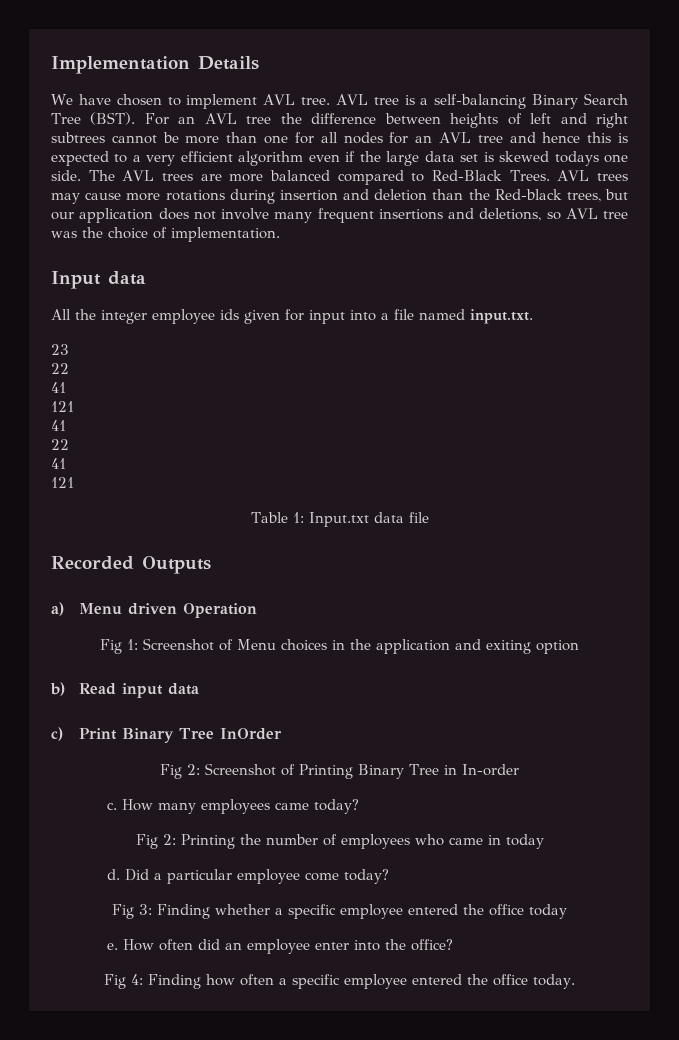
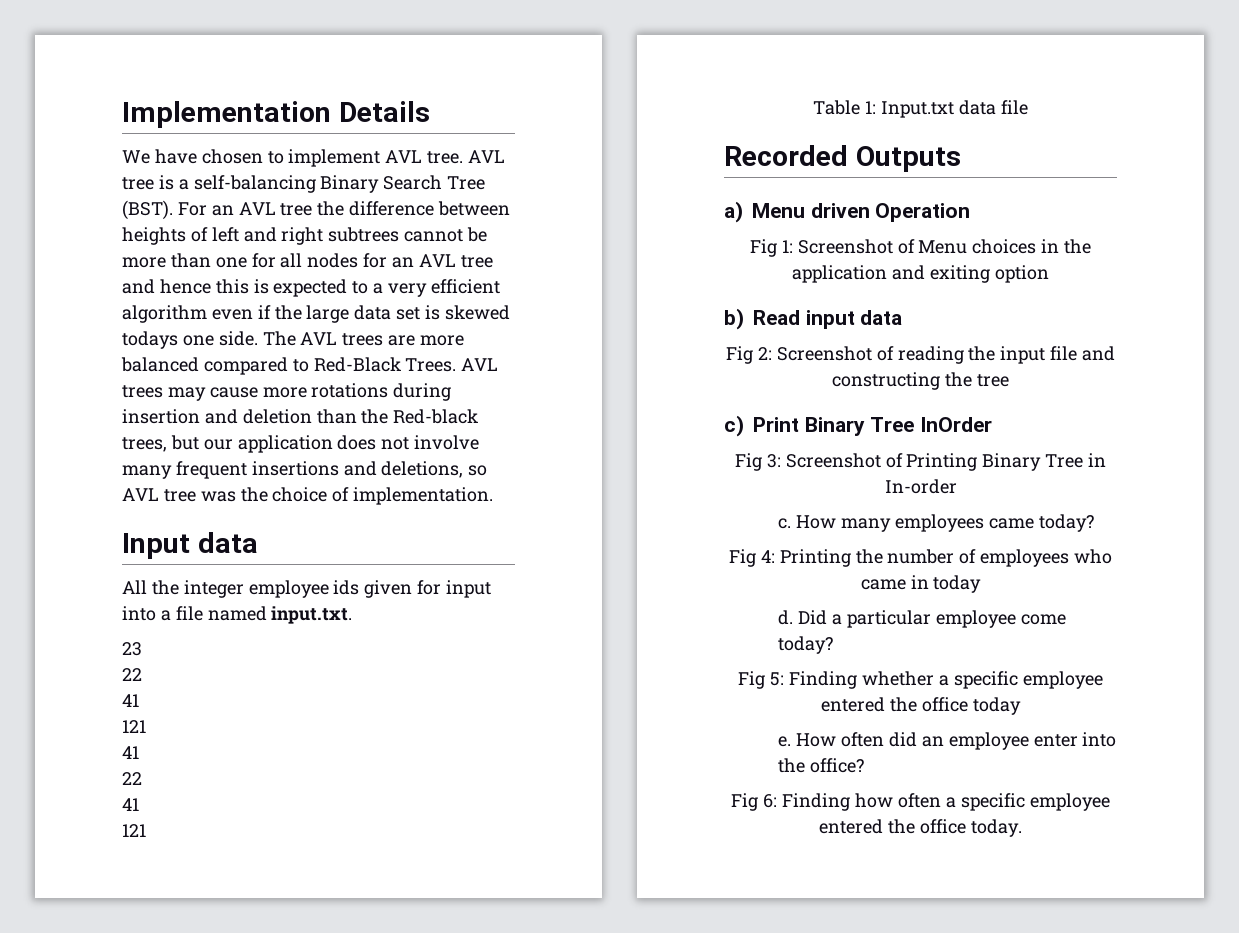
+ Fig 2: Screenshot of reading the input file and constructing the tree
- Fig 2: Screenshot of Printing Binary Tree in In-order
+ Fig 3: Screenshot of Printing Binary Tree in In-order
- Fig 2: Printing the number of employees who came in today
+ Fig 4: Printing the number of employees who came in today
- Fig 3: Finding whether a specific employee entered the office today
+ Fig 5: Finding whether a specific employee entered the office today
- Fig 4: Finding how often a specific employee entered the office today.
+ Fig 6: Finding how often a specific employee entered the office today.

